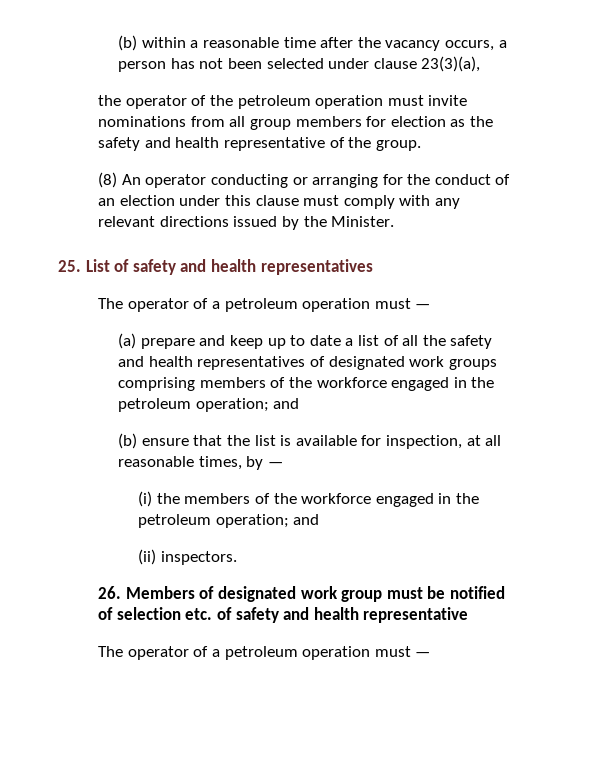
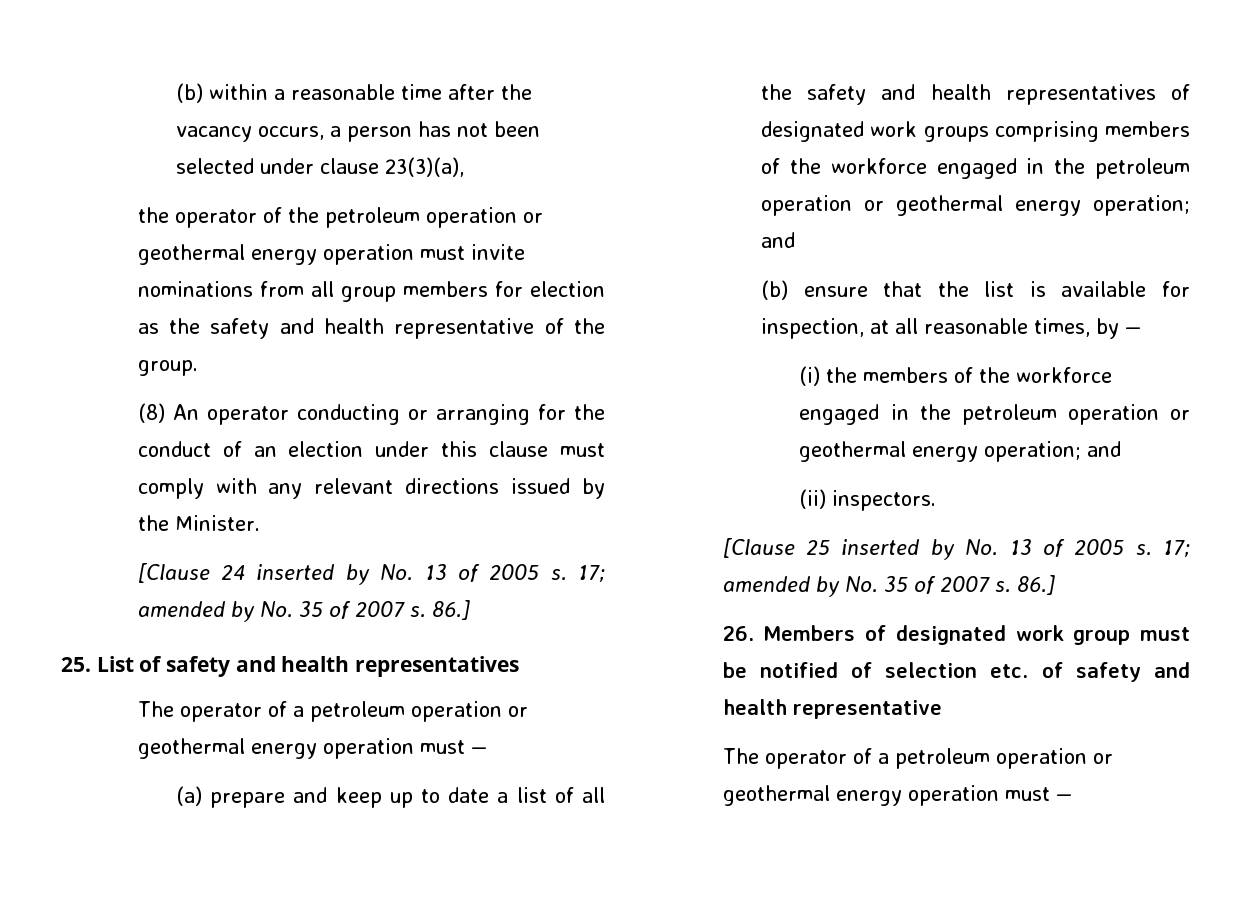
- the operator of the petroleum operation must invite nominations from all group members for election as the safety and health representative of the group.
+ the operator of the petroleum operation or geothermal energy operation must invite nominations from all group members for election as the safety and health representative of the group.
+ [Clause 24 inserted by No. 13 of 2005 s. 17; amended by No. 35 of 2007 s. 86.]
  25. List of safety and health representatives
- The operator of a petroleum operation must —
+ The operator of a petroleum operation or geothermal energy operation must —
- (a) prepare and keep up to date a list of all the safety and health representatives of designated work groups comprising members of the workforce engaged in the petroleum operation; and
+ (a) prepare and keep up to date a list of all the safety and health representatives of designated work groups comprising members of the workforce engaged in the petroleum operation or geothermal energy operation; and
- (i) the members of the workforce engaged in the petroleum operation; and
+ (i) the members of the workforce engaged in the petroleum operation or geothermal energy operation; and
+ [Clause 25 inserted by No. 13 of 2005 s. 17; amended by No. 35 of 2007 s. 86.]
  26. Members of designated work group must be notified of selection etc. of safety and health representative
- The operator of a petroleum operation must —
+ The operator of a petroleum operation or geothermal energy operation must —

